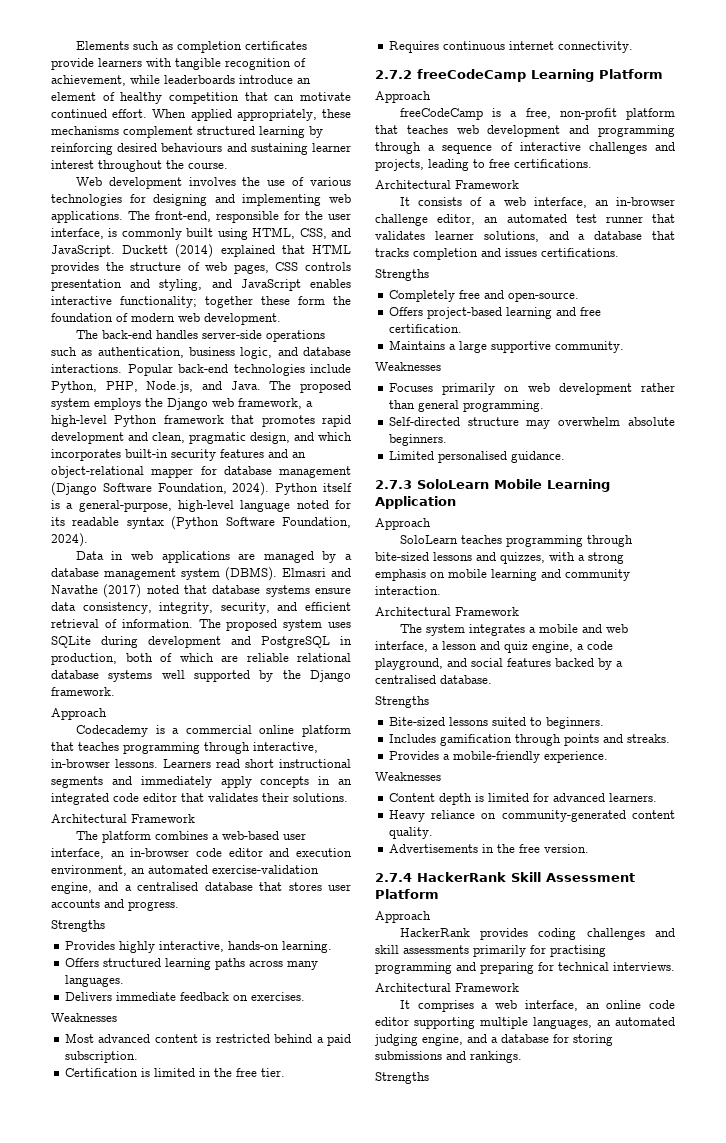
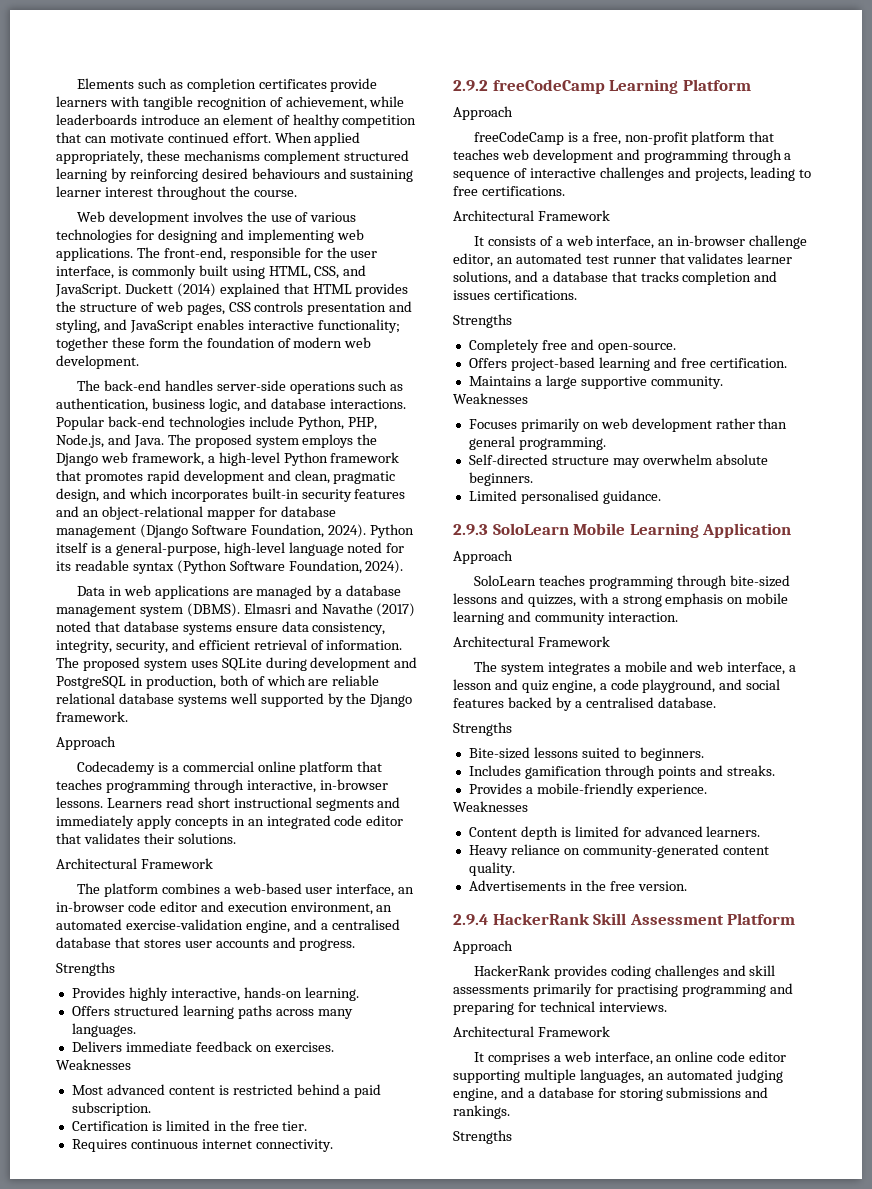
- 2.7.2 freeCodeCamp Learning Platform
+ 2.9.2 freeCodeCamp Learning Platform
- 2.7.3 SoloLearn Mobile Learning Application
+ 2.9.3 SoloLearn Mobile Learning Application
- 2.7.4 HackerRank Skill Assessment Platform
+ 2.9.4 HackerRank Skill Assessment Platform

